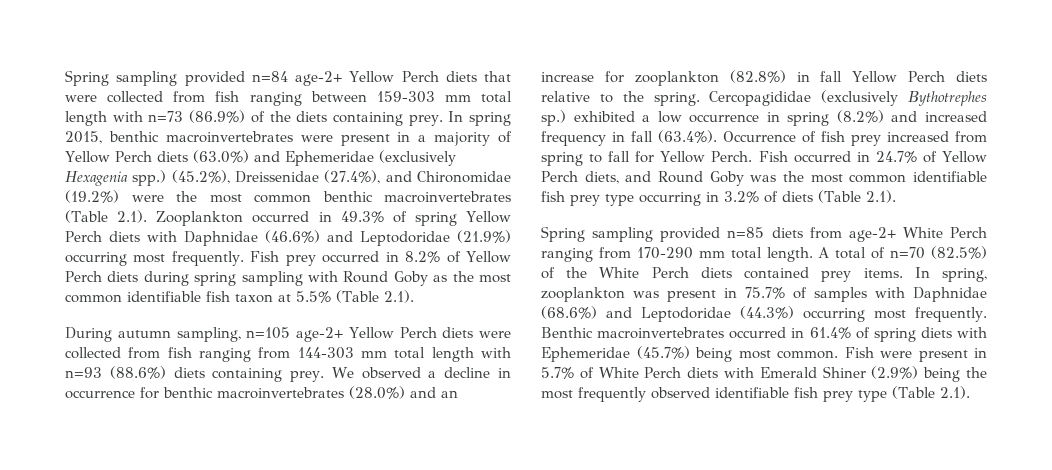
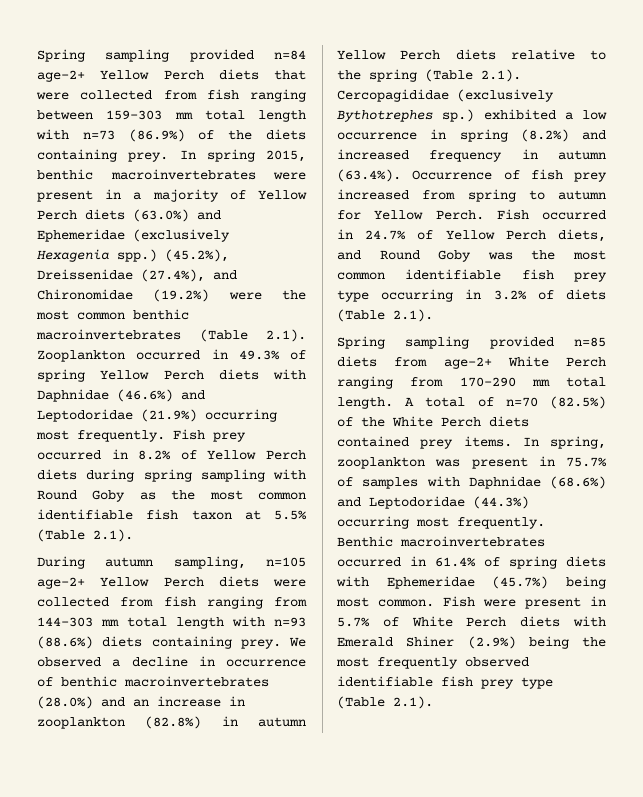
- We observed a decline in occurrence for benthic macroinvertebrates (28.0%) and an increase for zooplankton (82.8%) in fall Yellow Perch diets relative to the spring. Cercopagididae (exclusively Bythotrephes sp.) exhibited a low occurrence in spring (8.2%) and increased frequency in fall (63.4%). Occurrence of fish prey increased from spring to fall for Yellow Perch.
+ We observed a decline in occurrence of benthic macroinvertebrates (28.0%) and an increase in zooplankton (82.8%) in autumn Yellow Perch diets relative to the spring (Table 2.1). Cercopagididae (exclusively Bythotrephes sp.) exhibited a low occurrence in spring (8.2%) and increased frequency in autumn (63.4%). Occurrence of fish prey increased from spring to autumn for Yellow Perch.

